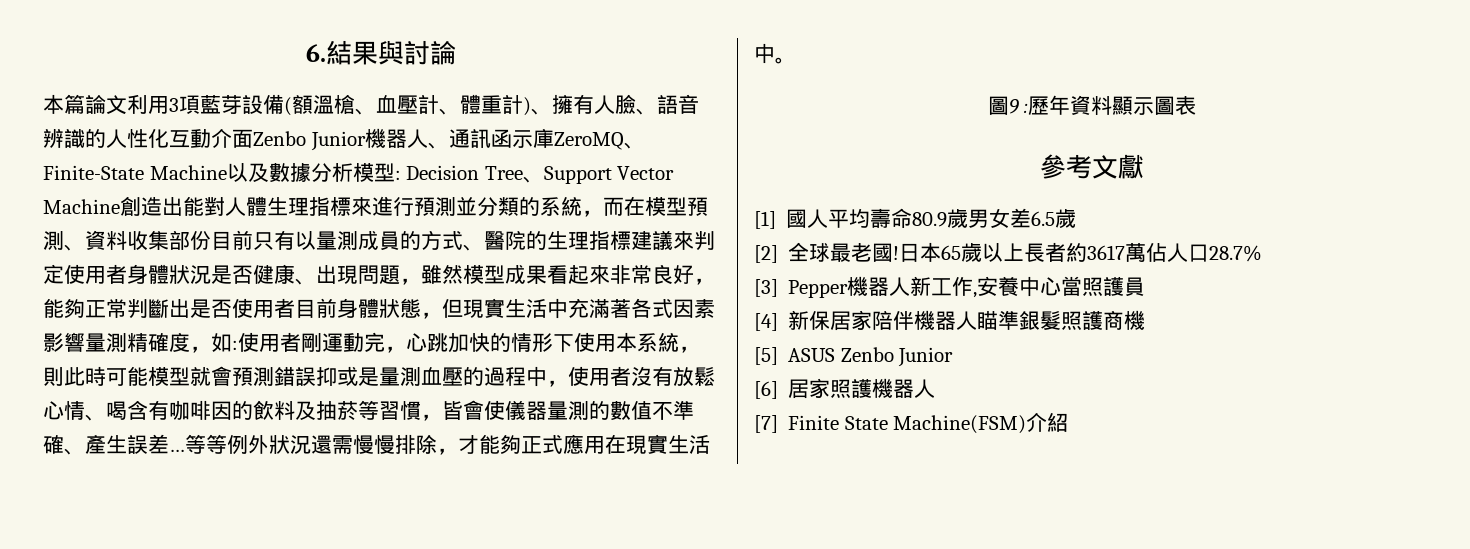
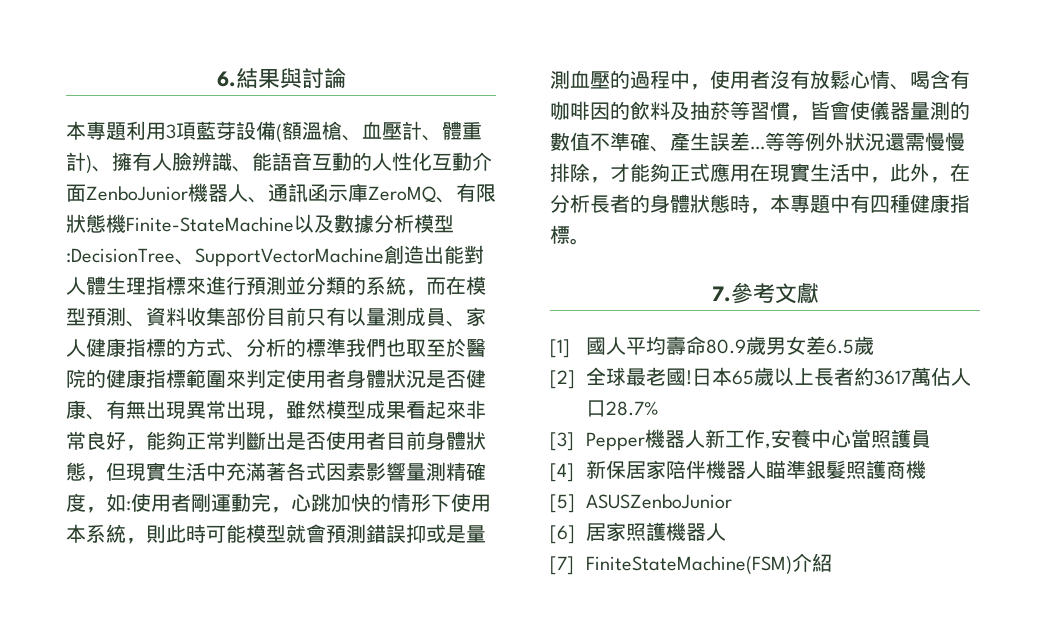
- 本篇論文利用3項藍芽設備(額溫槍、血壓計、體重計)、擁有人臉、語音辨識的人性化互動介面Zenbo Junior機器人、通訊函示庫ZeroMQ、Finite-State Machine以及數據分析模型: Decision Tree、Support Vector Machine創造出能對人體生理指標來進行預測並分類的系統，而在模型預測、資料收集部份目前只有以量測成員的方式、醫院的生理指標建議來判定使用者身體狀況是否健康、出現問題，雖然模型成果看起來非常良好，能夠正常判斷出是否使用者目前身體狀態，但現實生活中充滿著各式因素影響量測精確度，如:
+ 本專題利用3項藍芽設備(額溫槍、血壓計、體重計)、擁有人臉辨識、能語音互動的人性化互動介面ZenboJunior機器人、通訊函示庫ZeroMQ、有限狀態機Finite-StateMachine以及數據分析模型:DecisionTree、SupportVectorMachine創造出能對人體生理指標來進行預測並分類的系統，而在模型預測、資料收集部份目前只有以量測成員、家人健康指標的方式、分析的標準我們也取至於醫院的健康指標範圍來判定使用者身體狀況是否健康、有無出現異常出現，雖然模型成果看起來非常良好，能夠正常判斷出是否使用者目前身體狀態，但現實生活中充滿著各式因素影響量測精確度，如:
- 等等例外狀況還需慢慢排除，才能夠正式應用在現實生活中。
- 圖9 :歷年資料顯示圖表
- 參考文獻
+ 等等例外狀況還需慢慢排除，才能夠正式應用在現實生活中，此外，在分析長者的身體狀態時，本專題中有四種健康指標。
+ 7.參考文獻
- [5] ASUS Zenbo Junior
+ [5] ASUSZenboJunior
- [7] Finite State Machine(FSM)介紹
+ [7] FiniteStateMachine(FSM)介紹

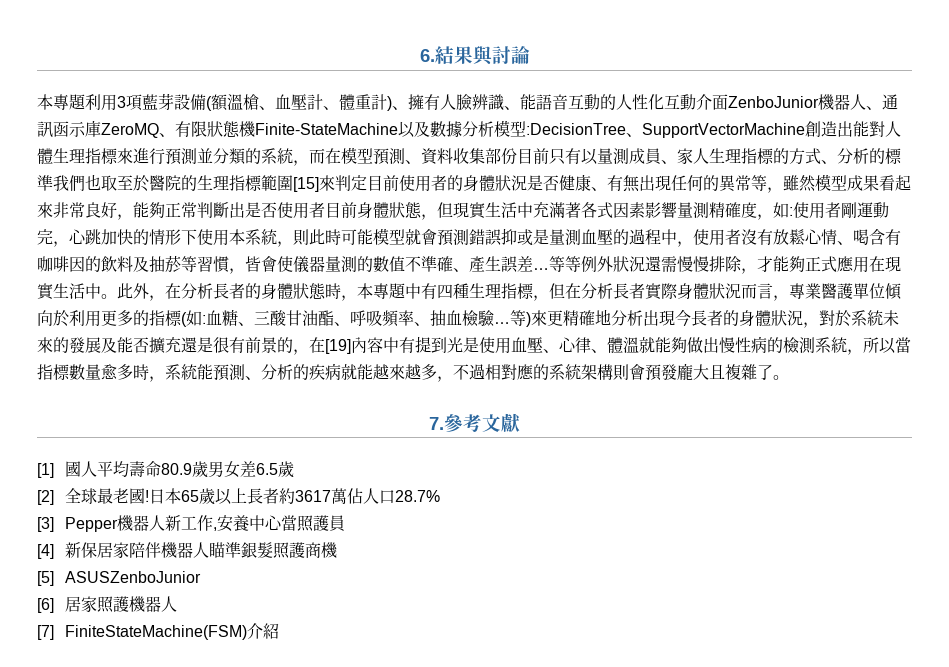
- 本專題利用3項藍芽設備(額溫槍、血壓計、體重計)、擁有人臉辨識、能語音互動的人性化互動介面ZenboJunior機器人、通訊函示庫ZeroMQ、有限狀態機Finite-StateMachine以及數據分析模型:DecisionTree、SupportVectorMachine創造出能對人體生理指標來進行預測並分類的系統，而在模型預測、資料收集部份目前只有以量測成員、家人健康指標的方式、分析的標準我們也取至於醫院的健康指標範圍來判定使用者身體狀況是否健康、有無出現異常出現，雖然模型成果看起來非常良好，能夠正常判斷出是否使用者目前身體狀態，但現實生活中充滿著各式因素影響量測精確度，如:
+ 本專題利用3項藍芽設備(額溫槍、血壓計、體重計)、擁有人臉辨識、能語音互動的人性化互動介面ZenboJunior機器人、通訊函示庫ZeroMQ、有限狀態機Finite-StateMachine以及數據分析模型:DecisionTree、SupportVectorMachine創造出能對人體生理指標來進行預測並分類的系統，而在模型預測、資料收集部份目前只有以量測成員、家人生理指標的方式、分析的標準我們也取至於醫院的生理指標範圍[15]來判定目前使用者的身體狀況是否健康、有無出現任何的異常等，雖然模型成果看起來非常良好，能夠正常判斷出是否使用者目前身體狀態，但現實生活中充滿著各式因素影響量測精確度，如:
- 等等例外狀況還需慢慢排除，才能夠正式應用在現實生活中，此外，在分析長者的身體狀態時，本專題中有四種健康指標。
+ 等等例外狀況還需慢慢排除，才能夠正式應用在現實生活中。此外，在分析長者的身體狀態時，本專題中有四種生理指標，但在分析長者實際身體狀況而言，專業醫護單位傾向於利用更多的指標(如:血糖、三酸甘油酯、呼吸頻率、抽血檢驗…等)來更精確地分析出現今長者的身體狀況，對於系統未來的發展及能否擴充還是很有前景的，在[19]內容中有提到光是使用血壓、心律、體溫就能夠做出慢性病的檢測系統，所以當指標數量愈多時，系統能預測、分析的疾病就能越來越多，不過相對應的系統架構則會預發龐大且複雜了。

